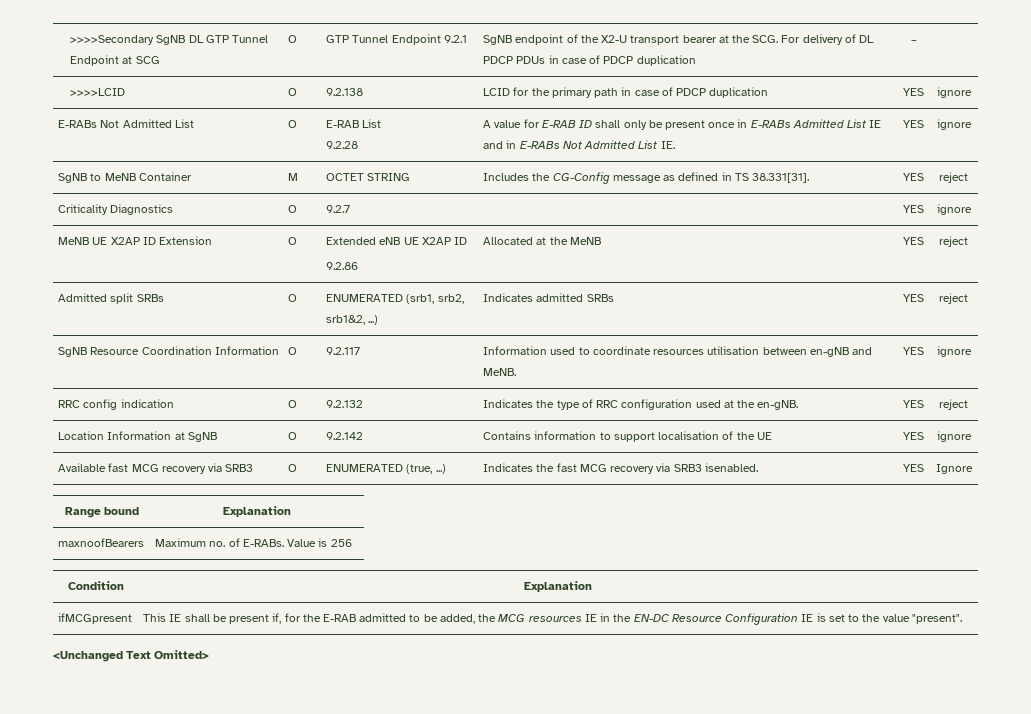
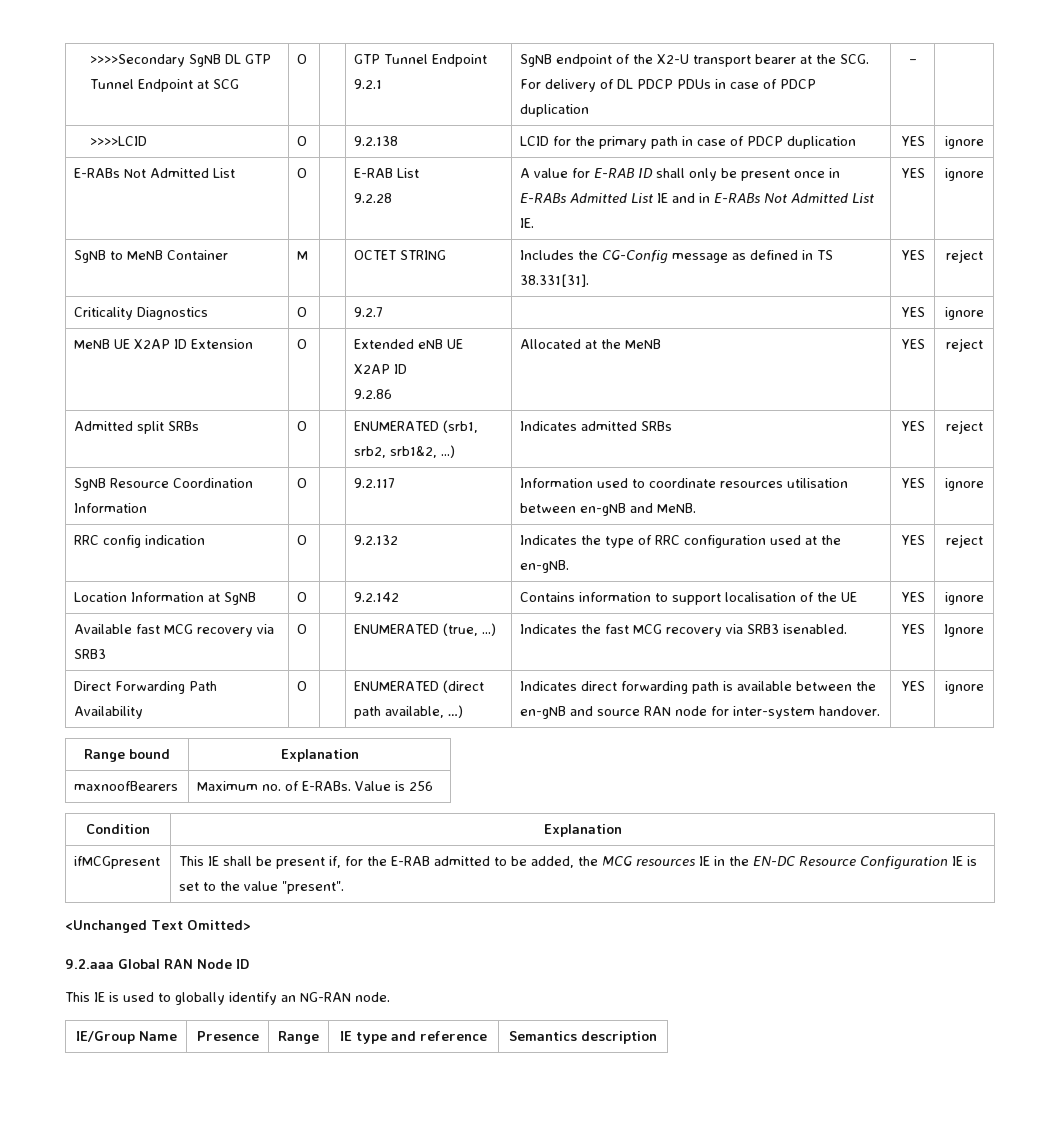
+ Direct Forwarding Path Availability | O | | ENUMERATED (direct path available, …) | Indicates direct forwarding path is available between the en-gNB and source RAN node for inter-system handover. | YES | ignore
+ 9.2.aaa Global RAN Node ID
+ This IE is used to globally identify an NG-RAN node.
+ IE/Group Name | Presence | Range | IE type and reference | Semantics description

